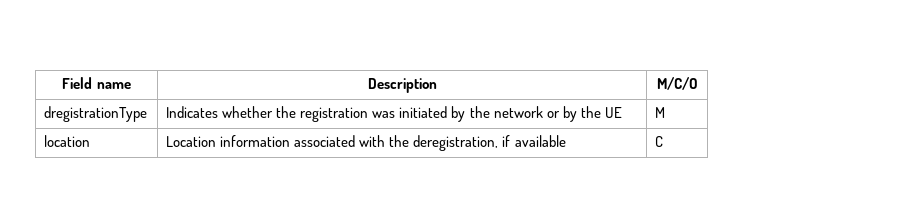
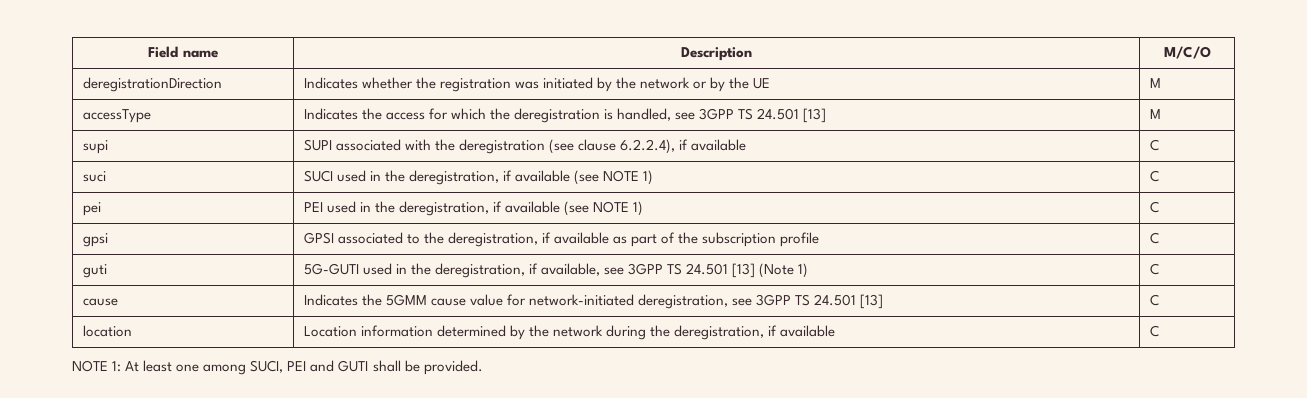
- dregistrationType | Indicates whether the registration was initiated by the network or by the UE | M
+ deregistrationDirection | Indicates whether the registration was initiated by the network or by the UE | M
- location | Location information associated with the deregistration, if available | C
+ accessType | Indicates the access for which the deregistration is handled, see 3GPP TS 24.501 [13] | M
+ supi | SUPI associated with the deregistration (see clause 6.2.2.4), if available | C
+ suci | SUCI used in the deregistration, if available (see NOTE 1) | C
+ pei | PEI used in the deregistration, if available (see NOTE 1) | C
+ gpsi | GPSI associated to the deregistration, if available as part of the subscription profile | C
+ guti | 5G-GUTI used in the deregistration, if available, see 3GPP TS 24.501 [13] (Note 1) | C
+ cause | Indicates the 5GMM cause value for network-initiated deregistration, see 3GPP TS 24.501 [13] | C
+ location | Location information determined by the network during the deregistration, if available | C
+ NOTE 1: At least one among SUCI, PEI and GUTI shall be provided.

